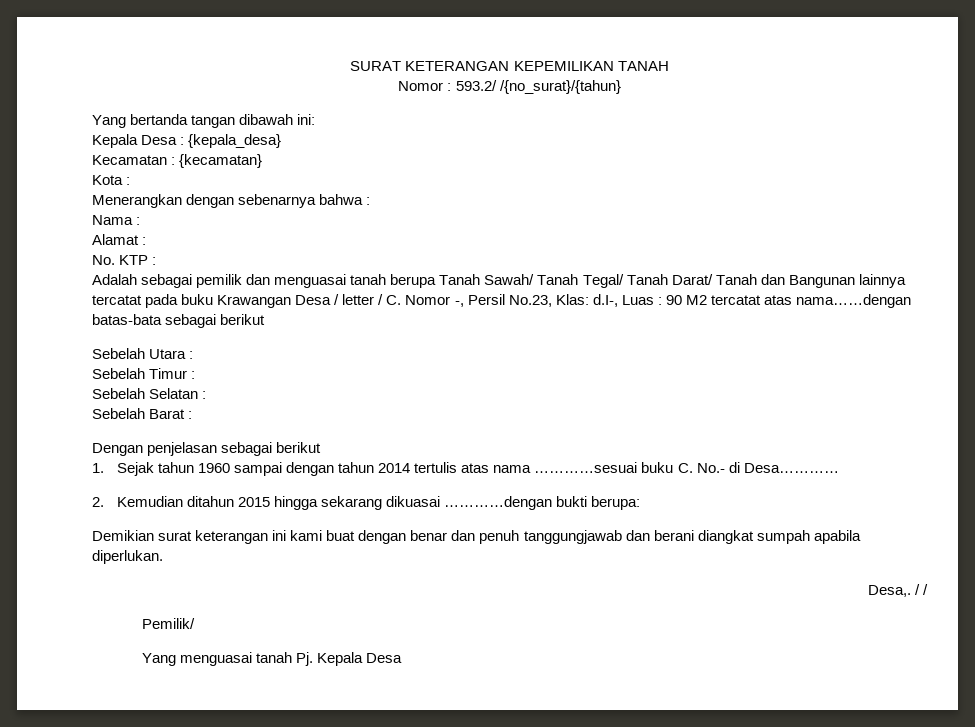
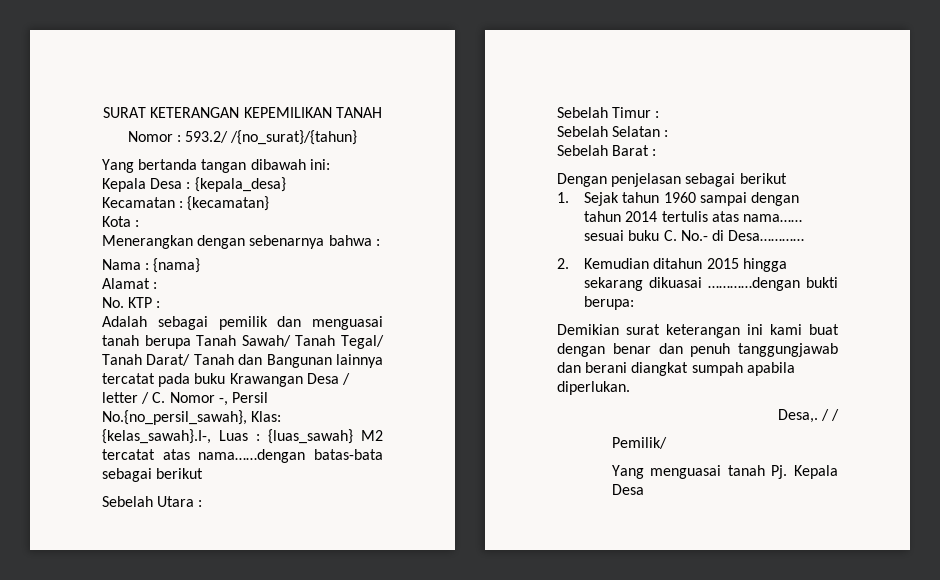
- Nama :
+ Nama : {nama}
- Adalah sebagai pemilik dan menguasai tanah berupa Tanah Sawah/ Tanah Tegal/ Tanah Darat/ Tanah dan Bangunan lainnya tercatat pada buku Krawangan Desa / letter / C. Nomor -, Persil No.23, Klas: d.I-, Luas : 90 M2 tercatat atas nama……dengan batas-bata sebagai berikut
+ Adalah sebagai pemilik dan menguasai tanah berupa Tanah Sawah/ Tanah Tegal/ Tanah Darat/ Tanah dan Bangunan lainnya tercatat pada buku Krawangan Desa / letter / C. Nomor -, Persil No.{no_persil_sawah}, Klas: {kelas_sawah}.I-, Luas : {luas_sawah} M2 tercatat atas nama……dengan batas-bata sebagai berikut
- 1. Sejak tahun 1960 sampai dengan tahun 2014 tertulis atas nama …………sesuai buku C. No.- di Desa…………
+ 1. Sejak tahun 1960 sampai dengan tahun 2014 tertulis atas nama…… sesuai buku C. No.- di Desa…………

